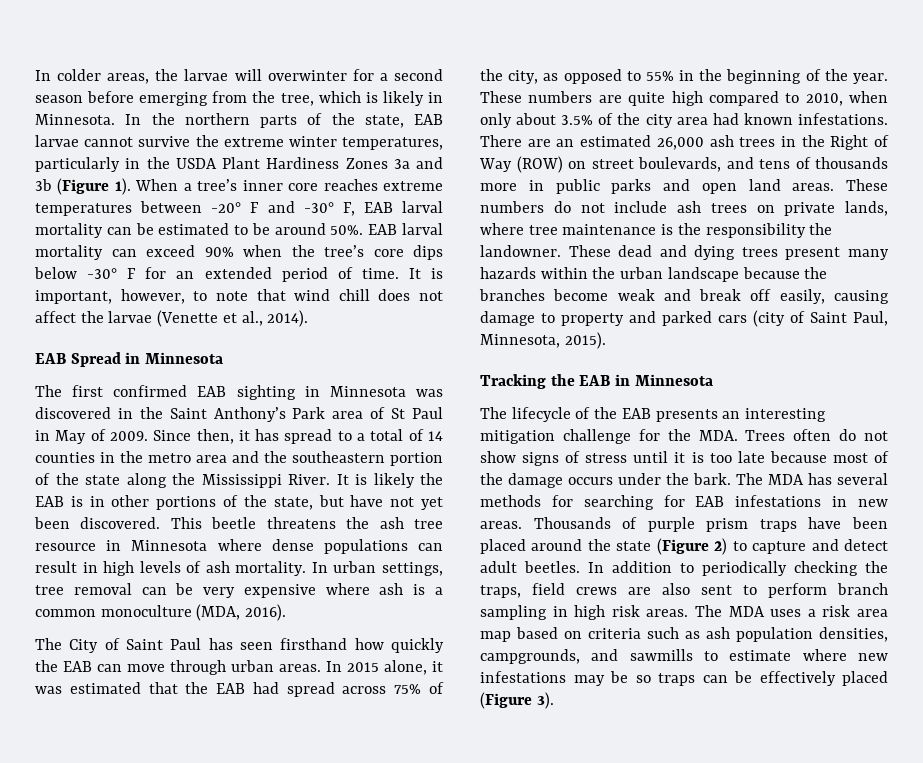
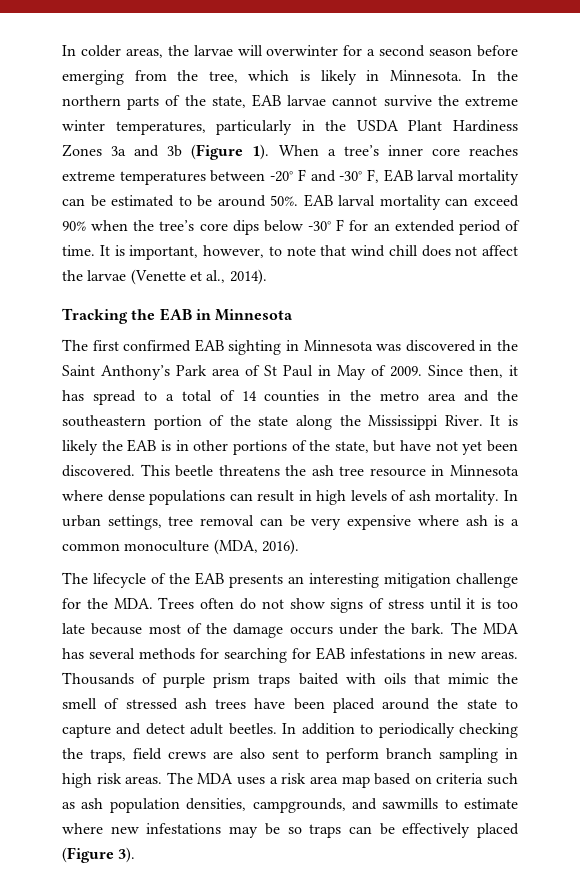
- EAB Spread in Minnesota
+ Tracking the EAB in Minnesota
- The City of Saint Paul has seen firsthand how quickly the EAB can move through urban areas. In 2015 alone, it was estimated that the EAB had spread across 75% of the city, as opposed to 55% in the beginning of the year. These numbers are quite high compared to 2010, when only about 3.5% of the city area had known infestations. There are an estimated 26,000 ash trees in the Right of Way (ROW) on street boulevards, and tens of thousands more in public parks and open land areas. These numbers do not include ash trees on private lands, where tree maintenance is the responsibility the landowner. These dead and dying trees present many hazards within the urban landscape because the branches become weak and break off easily, causing damage to property and parked cars (city of Saint Paul, Minnesota, 2015).
- Tracking the EAB in Minnesota
- Thousands of purple prism traps have been placed around the state (Figure 2) to capture and detect adult beetles.
+ Thousands of purple prism traps baited with oils that mimic the smell of stressed ash trees have been placed around the state to capture and detect adult beetles.

